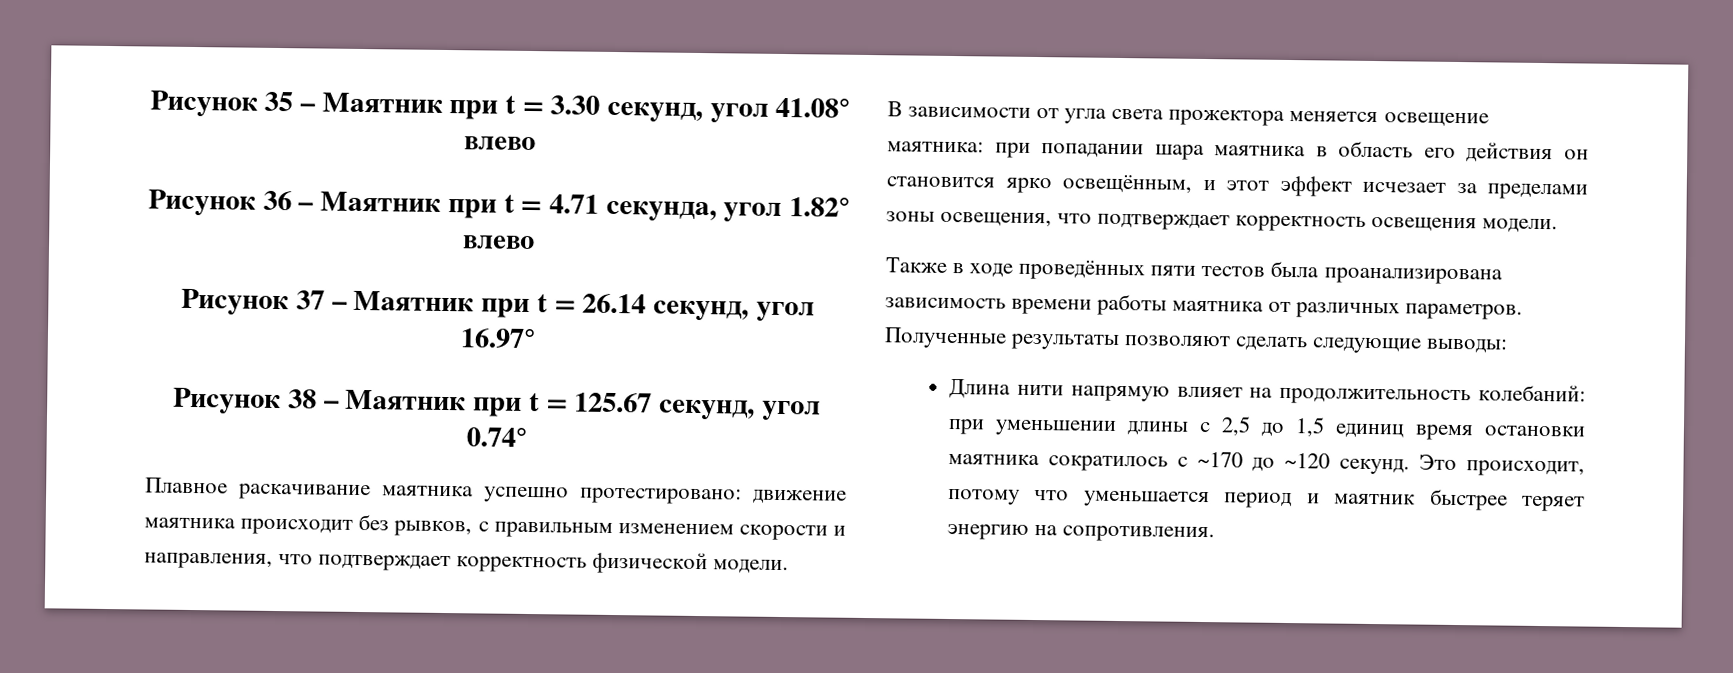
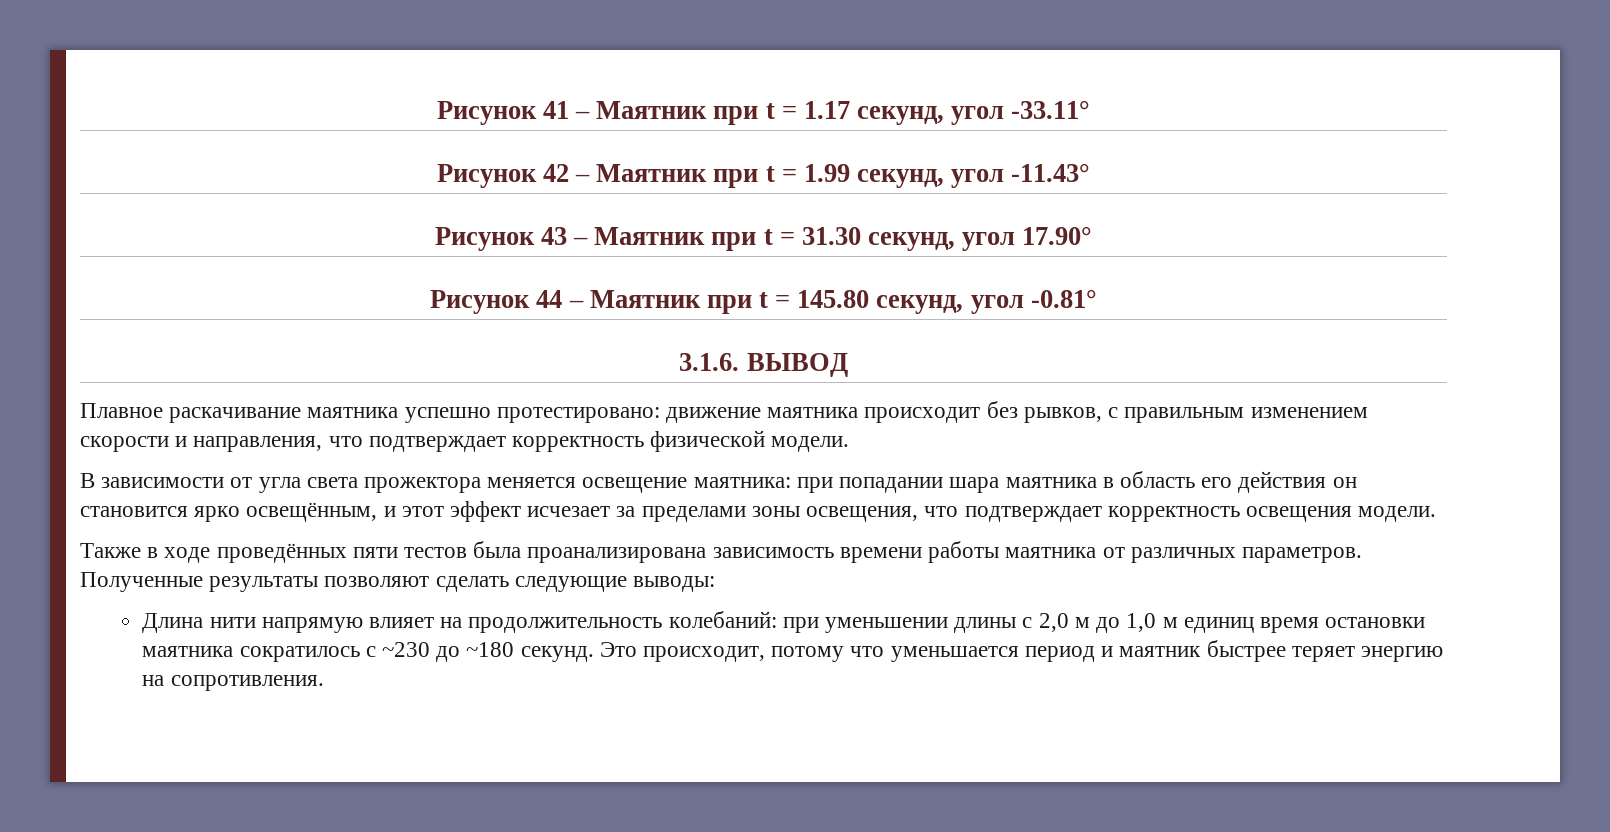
- Рисунок 35 – Маятник при t = 3.30 секунд, угол 41.08° влево
- Рисунок 36 – Маятник при t = 4.71 секунда, угол 1.82° влево
- Рисунок 37 – Маятник при t = 26.14 секунд, угол 16.97°
- Рисунок 38 – Маятник при t = 125.67 секунд, угол 0.74°
+ Рисунок 41 – Маятник при t = 1.17 секунд, угол -33.11°
+ Рисунок 42 – Маятник при t = 1.99 секунд, угол -11.43°
+ Рисунок 43 – Маятник при t = 31.30 секунд, угол 17.90°
+ Рисунок 44 – Маятник при t = 145.80 секунд, угол -0.81°
+ 3.1.6. ВЫВОД
- Длина нити напрямую влияет на продолжительность колебаний: при уменьшении длины с 2,5 до 1,5 единиц время остановки маятника сократилось с ~170 до ~120 секунд.
+ Длина нити напрямую влияет на продолжительность колебаний: при уменьшении длины с 2,0 м до 1,0 м единиц время остановки маятника сократилось с ~230 до ~180 секунд.

